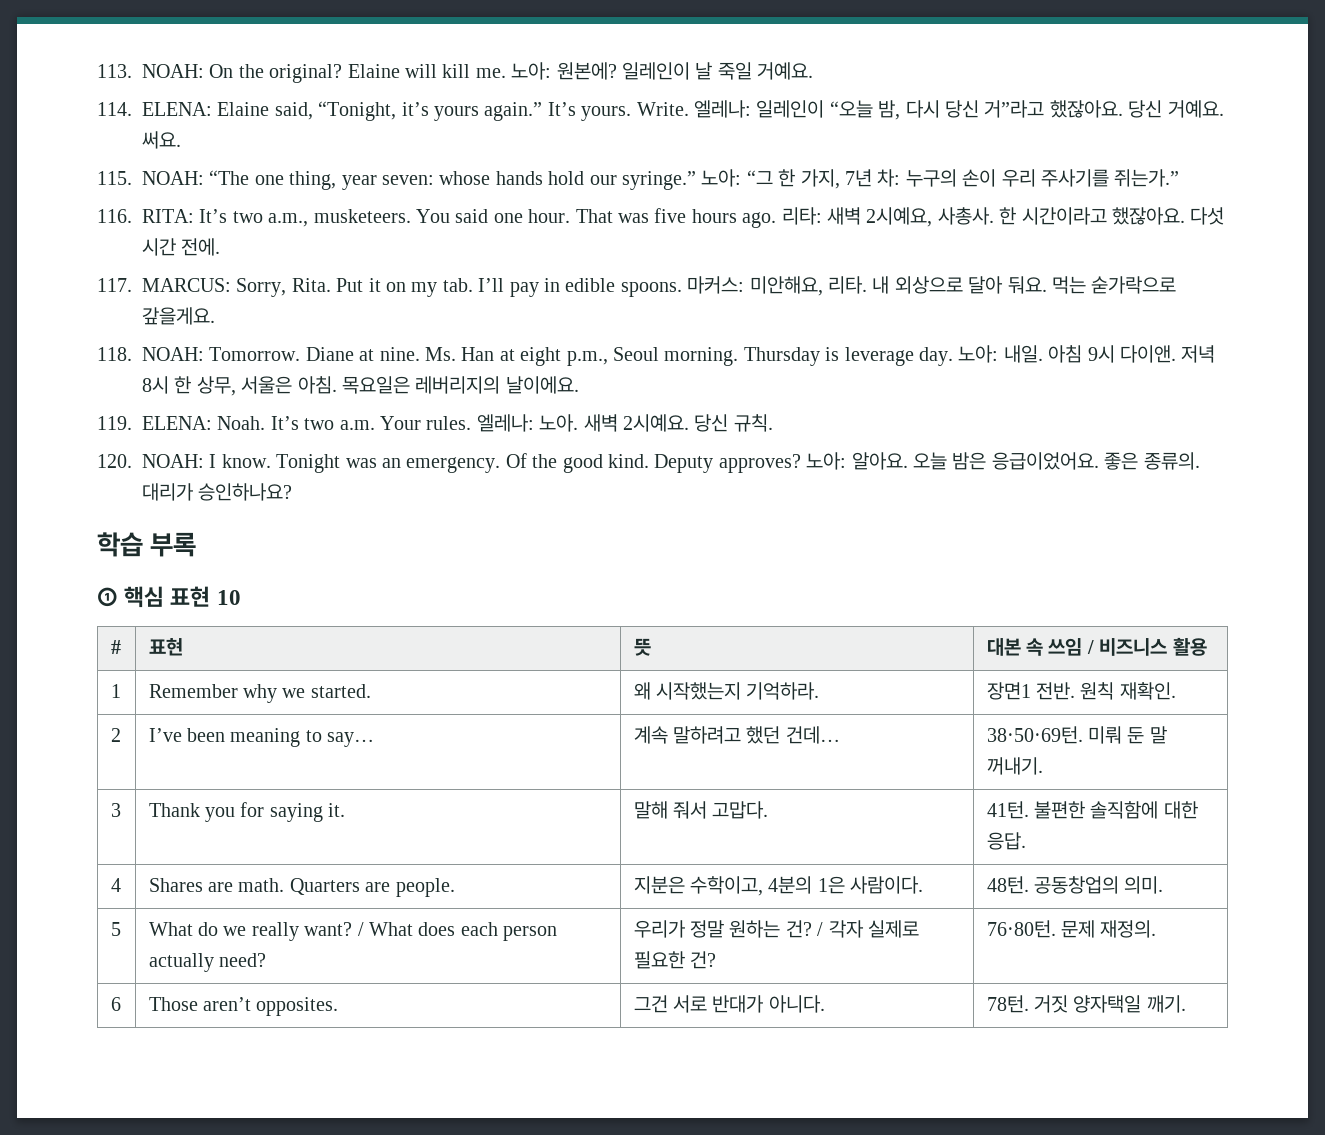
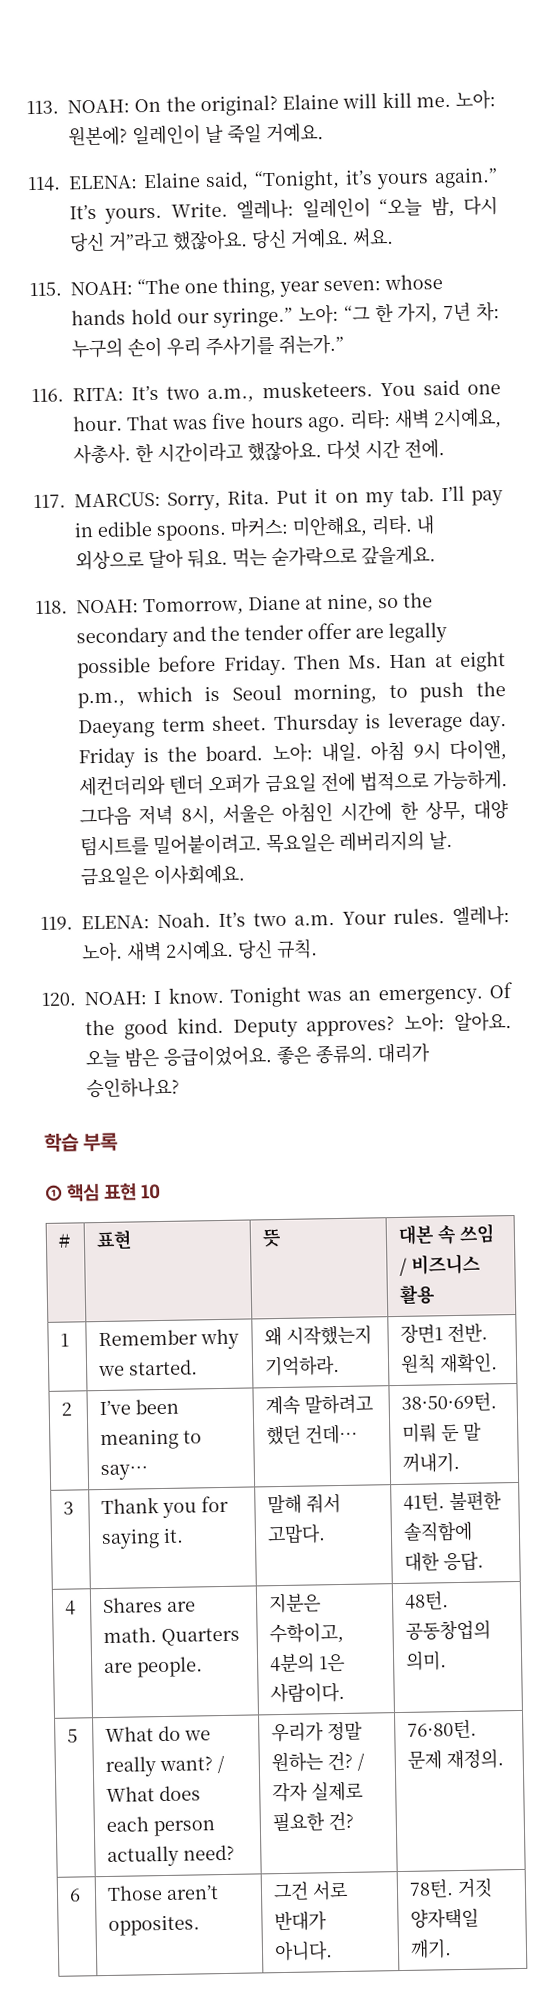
- 118. NOAH: Tomorrow. Diane at nine. Ms. Han at eight p.m., Seoul morning. Thursday is leverage day. 노아: 내일. 아침 9시 다이앤. 저녁 8시 한 상무, 서울은 아침. 목요일은 레버리지의 날이에요.
+ 118. NOAH: Tomorrow, Diane at nine, so the secondary and the tender offer are legally possible before Friday. Then Ms. Han at eight p.m., which is Seoul morning, to push the Daeyang term sheet. Thursday is leverage day. Friday is the board. 노아: 내일. 아침 9시 다이앤, 세컨더리와 텐더 오퍼가 금요일 전에 법적으로 가능하게. 그다음 저녁 8시, 서울은 아침인 시간에 한 상무, 대양 텀시트를 밀어붙이려고. 목요일은 레버리지의 날. 금요일은 이사회예요.

